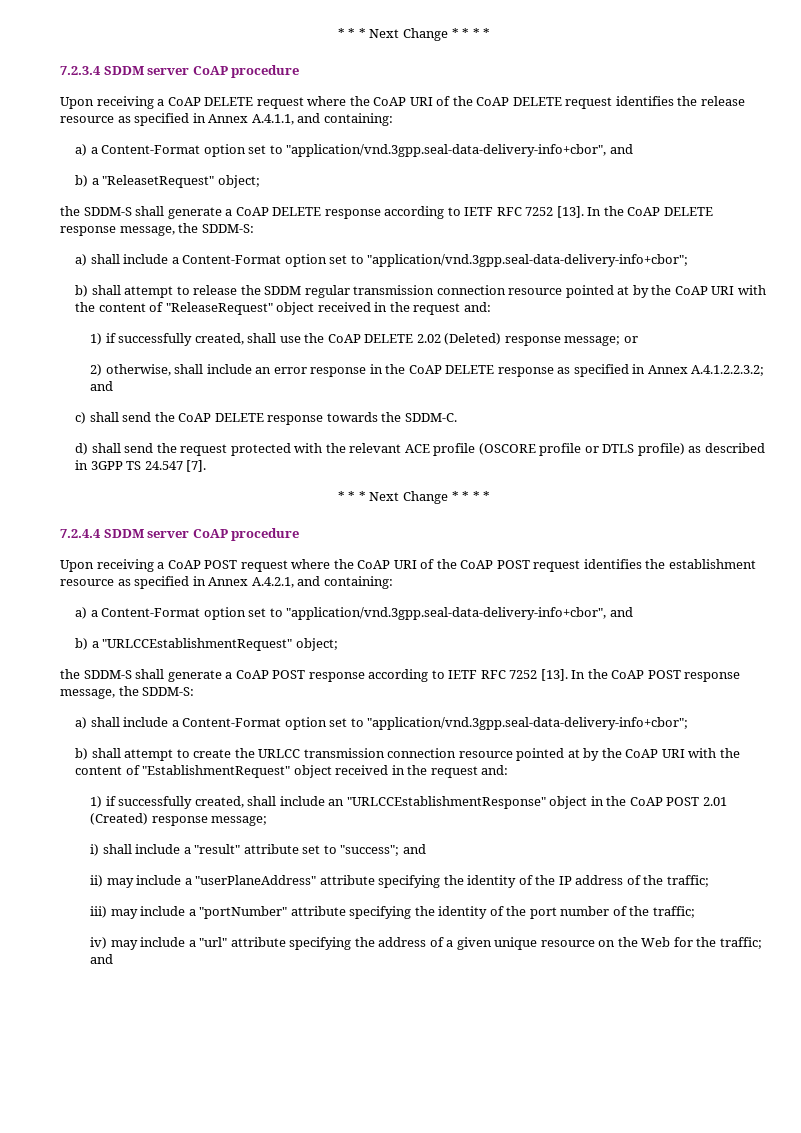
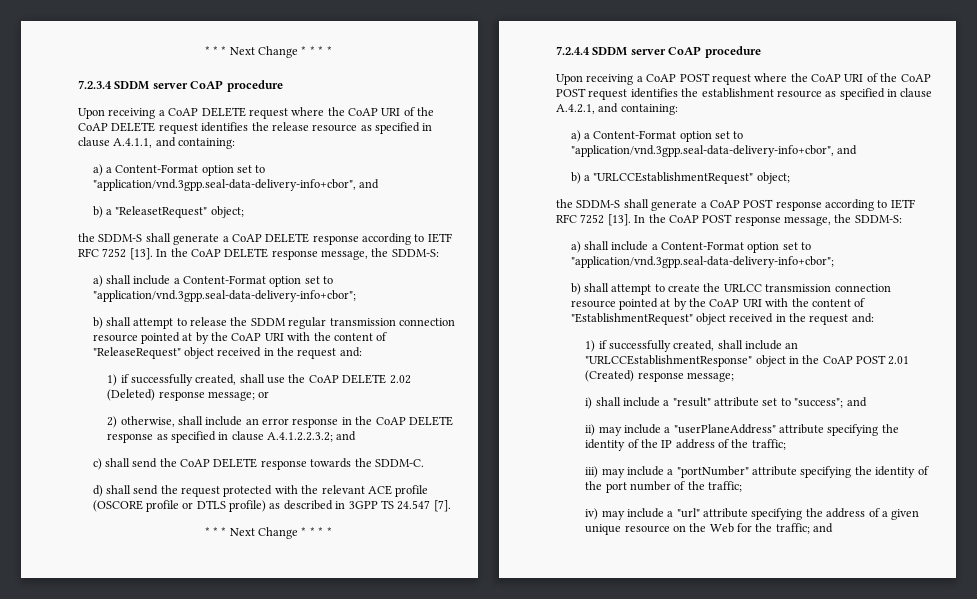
- Upon receiving a CoAP DELETE request where the CoAP URI of the CoAP DELETE request identifies the release resource as specified in Annex A.4.1.1, and containing:
+ Upon receiving a CoAP DELETE request where the CoAP URI of the CoAP DELETE request identifies the release resource as specified in clause A.4.1.1, and containing:
- 2) otherwise, shall include an error response in the CoAP DELETE response as specified in Annex A.4.1.2.2.3.2; and
+ 2) otherwise, shall include an error response in the CoAP DELETE response as specified in clause A.4.1.2.2.3.2; and
- Upon receiving a CoAP POST request where the CoAP URI of the CoAP POST request identifies the establishment resource as specified in Annex A.4.2.1, and containing:
+ Upon receiving a CoAP POST request where the CoAP URI of the CoAP POST request identifies the establishment resource as specified in clause A.4.2.1, and containing:

